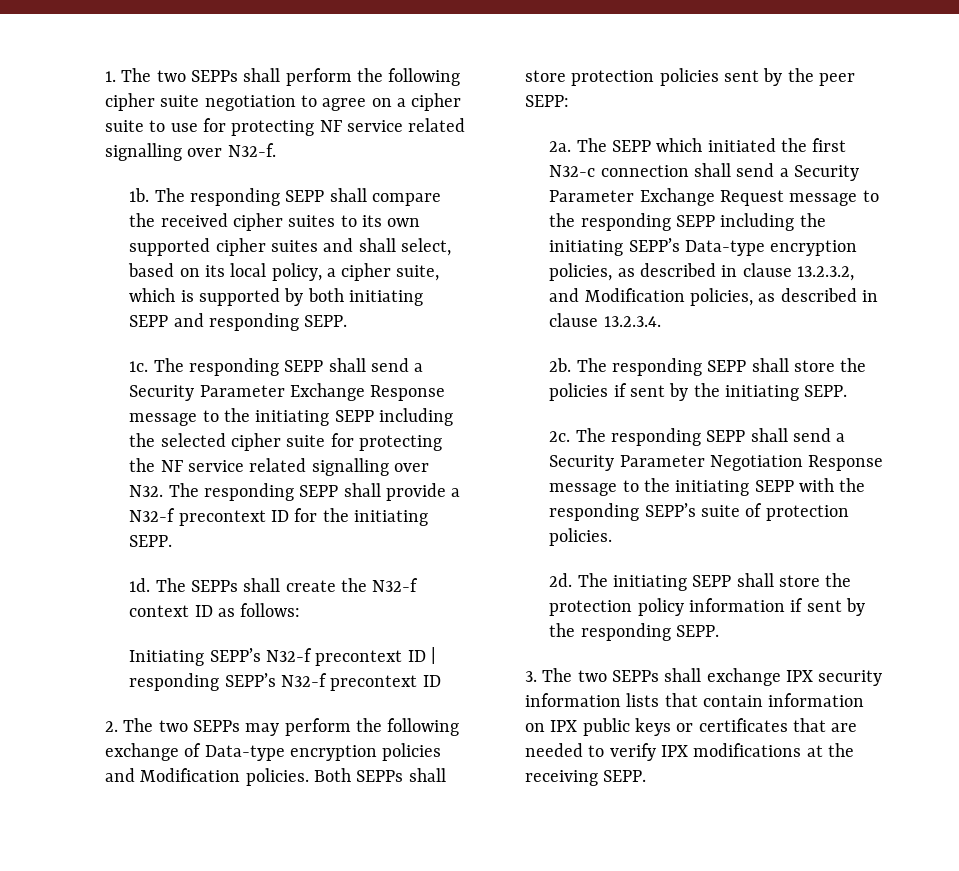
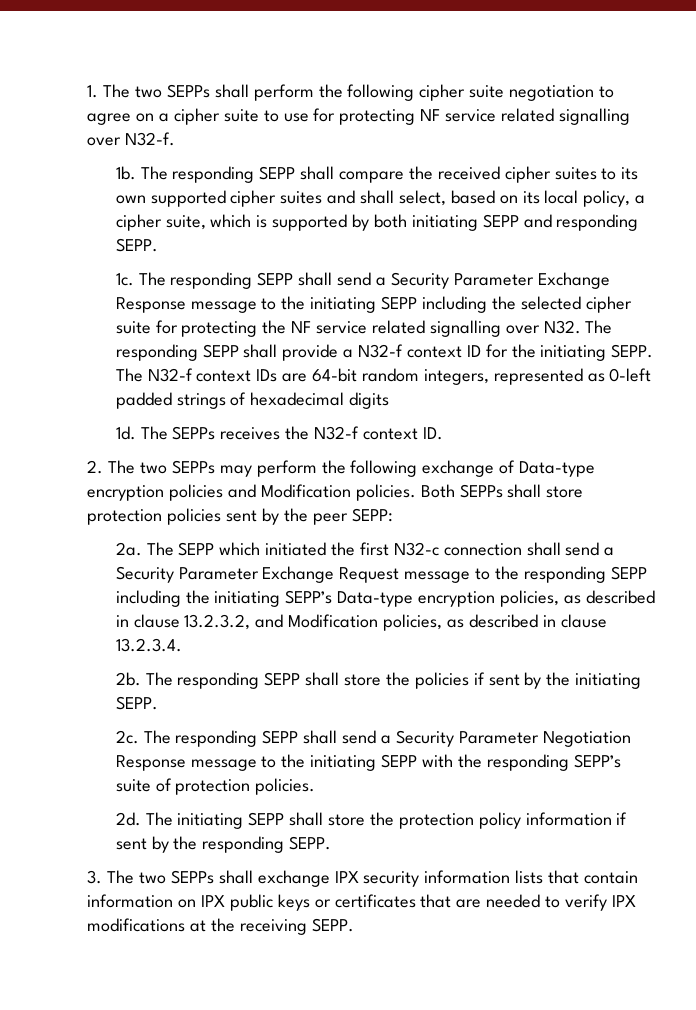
- The responding SEPP shall send a Security Parameter Exchange Response message to the initiating SEPP including the selected cipher suite for protecting the NF service related signalling over N32. The responding SEPP shall provide a N32-f precontext ID for the initiating SEPP.
+ The responding SEPP shall send a Security Parameter Exchange Response message to the initiating SEPP including the selected cipher suite for protecting the NF service related signalling over N32. The responding SEPP shall provide a N32-f context ID for the initiating SEPP. The N32-f context IDs are 64-bit random integers, represented as 0-left padded strings of hexadecimal digits
- The SEPPs shall create the N32-f context ID as follows:
- Initiating SEPP’s N32-f precontext ID | responding SEPP’s N32-f precontext ID
+ The SEPPs receives the N32-f context ID.

